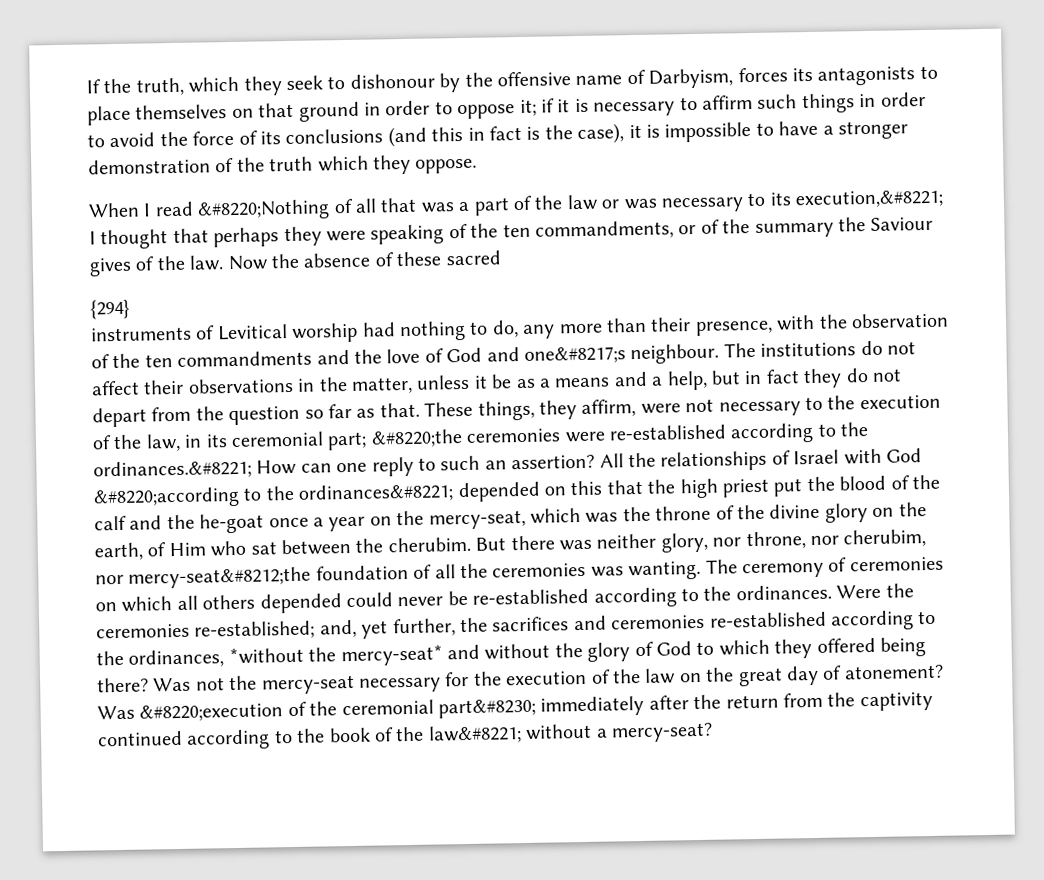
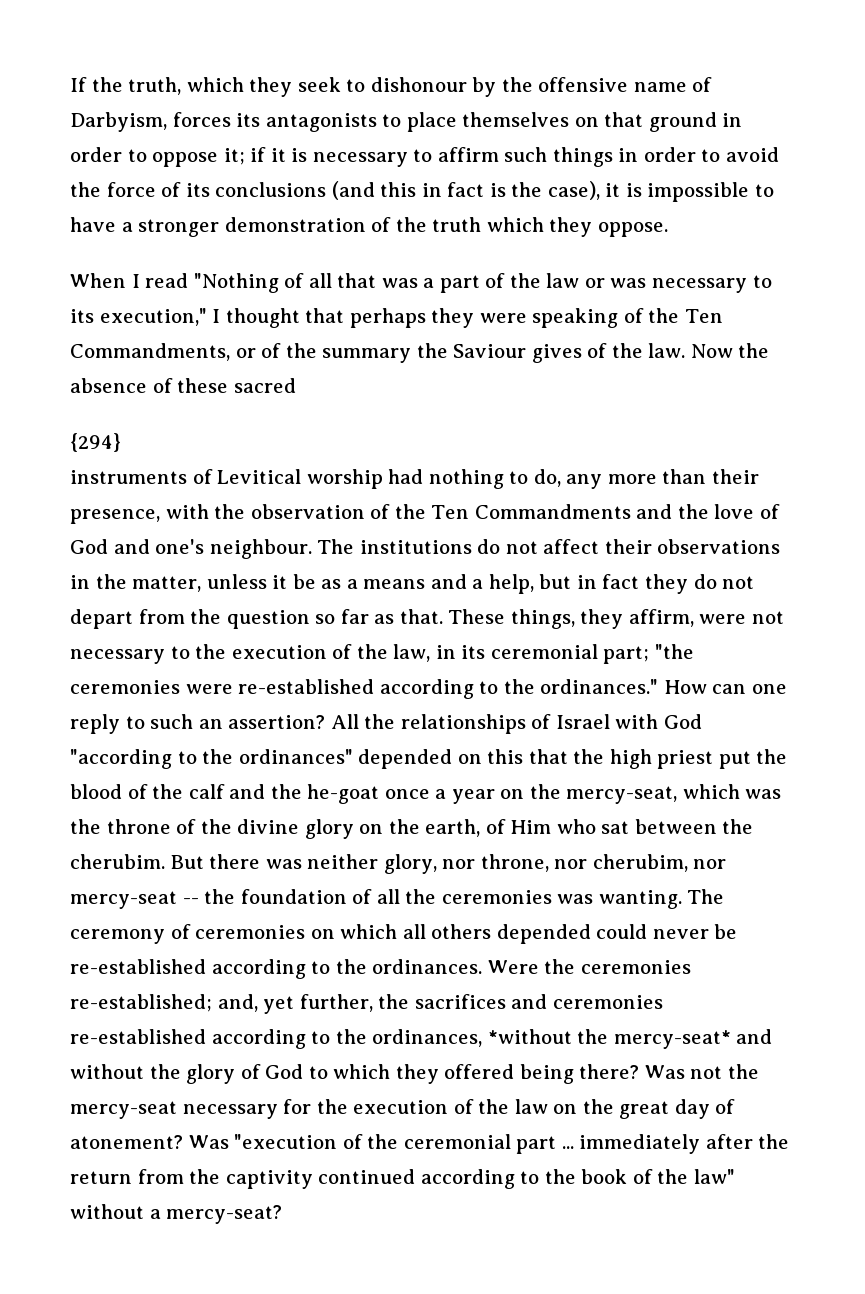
- When I read &#8220;Nothing of all that was a part of the law or was necessary to its execution,&#8221; I thought that perhaps they were speaking of the ten commandments, or of the summary the Saviour gives of the law.
+ When I read "Nothing of all that was a part of the law or was necessary to its execution," I thought that perhaps they were speaking of the Ten Commandments, or of the summary the Saviour gives of the law.
- instruments of Levitical worship had nothing to do, any more than their presence, with the observation of the ten commandments and the love of God and one&#8217;s neighbour.
+ instruments of Levitical worship had nothing to do, any more than their presence, with the observation of the Ten Commandments and the love of God and one's neighbour.
- These things, they affirm, were not necessary to the execution of the law, in its ceremonial part; &#8220;the ceremonies were re-established according to the ordinances.&#8221; How can one reply to such an assertion?
+ These things, they affirm, were not necessary to the execution of the law, in its ceremonial part; "the ceremonies were re-established according to the ordinances." How can one reply to such an assertion?
- All the relationships of Israel with God &#8220;according to the ordinances&#8221; depended on this that the high priest put the blood of the calf and the he-goat once a year on the mercy-seat, which was the throne of the divine glory on the earth, of Him who sat between the cherubim.
+ All the relationships of Israel with God "according to the ordinances" depended on this that the high priest put the blood of the calf and the he-goat once a year on the mercy-seat, which was the throne of the divine glory on the earth, of Him who sat between the cherubim.
- But there was neither glory, nor throne, nor cherubim, nor mercy-seat&#8212;the foundation of all the ceremonies was wanting.
+ But there was neither glory, nor throne, nor cherubim, nor mercy-seat -- the foundation of all the ceremonies was wanting.
- Was &#8220;execution of the ceremonial part&#8230; immediately after the return from the captivity continued according to the book of the law&#8221; without a mercy-seat?
+ Was "execution of the ceremonial part ... immediately after the return from the captivity continued according to the book of the law" without a mercy-seat?

